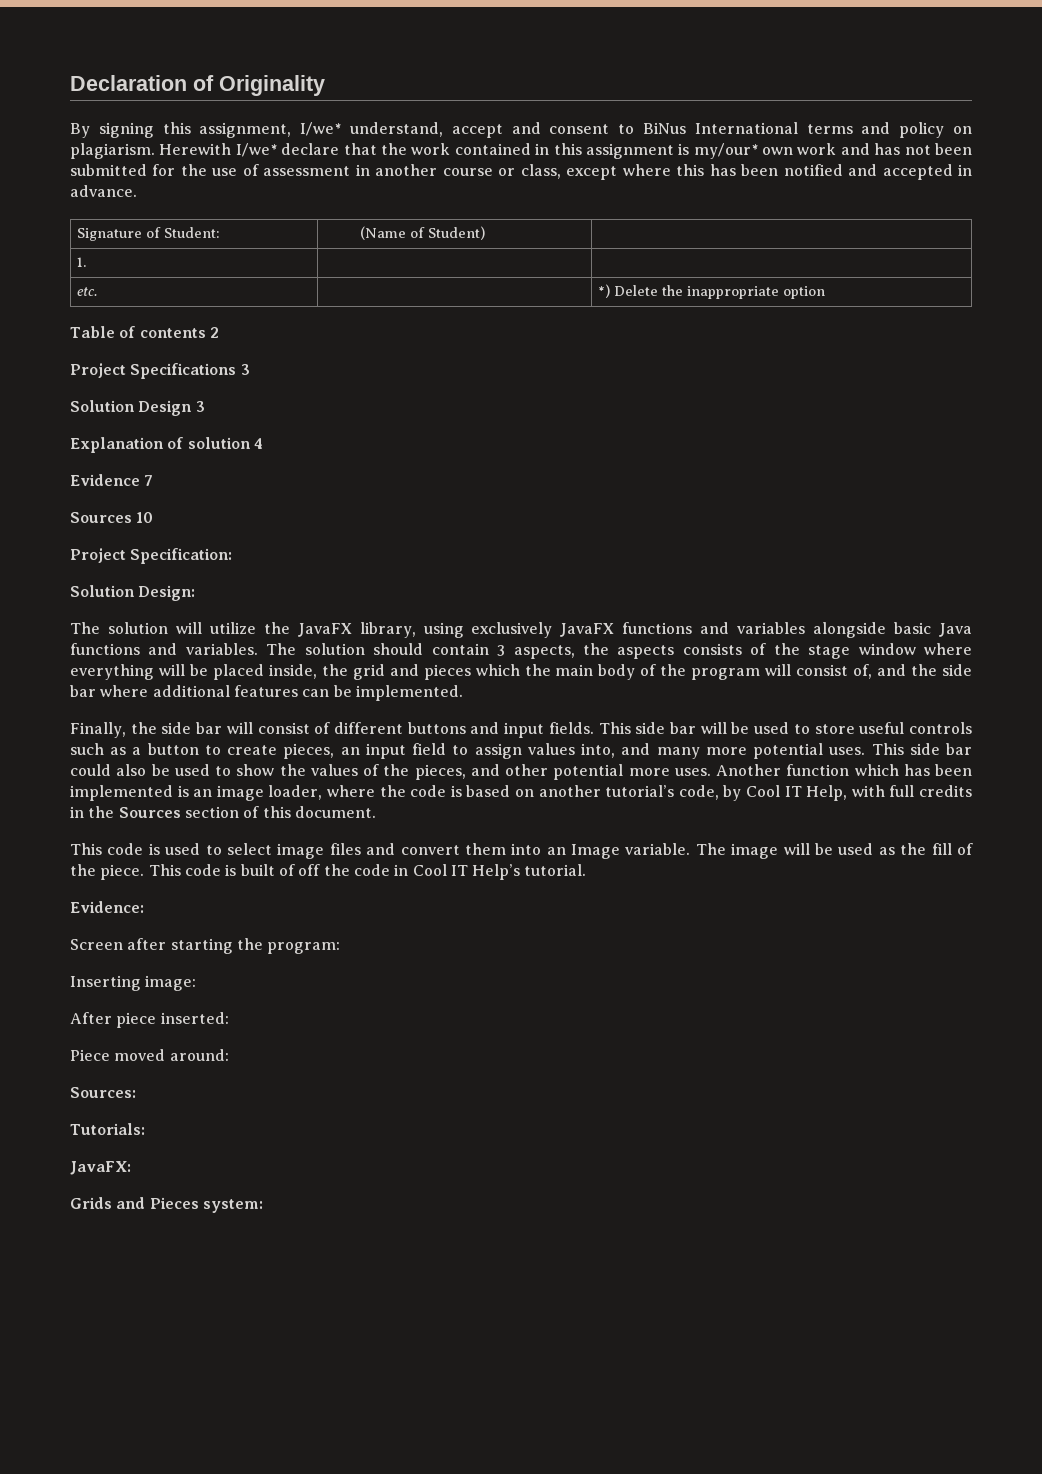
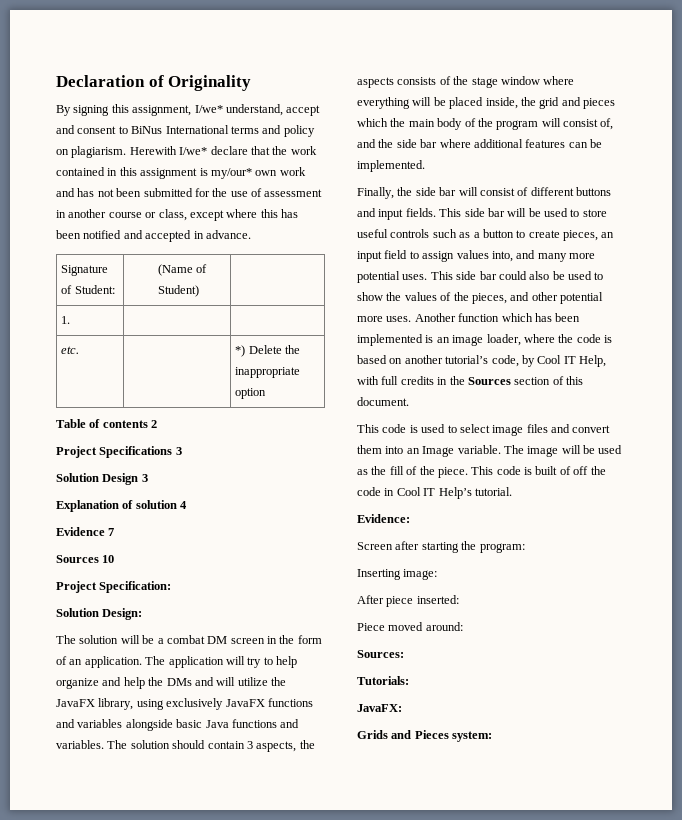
- The solution will utilize the JavaFX library, using exclusively JavaFX functions and variables alongside basic Java functions and variables.
+ The solution will be a combat DM screen in the form of an application. The application will try to help organize and help the DMs and will utilize the JavaFX library, using exclusively JavaFX functions and variables alongside basic Java functions and variables.

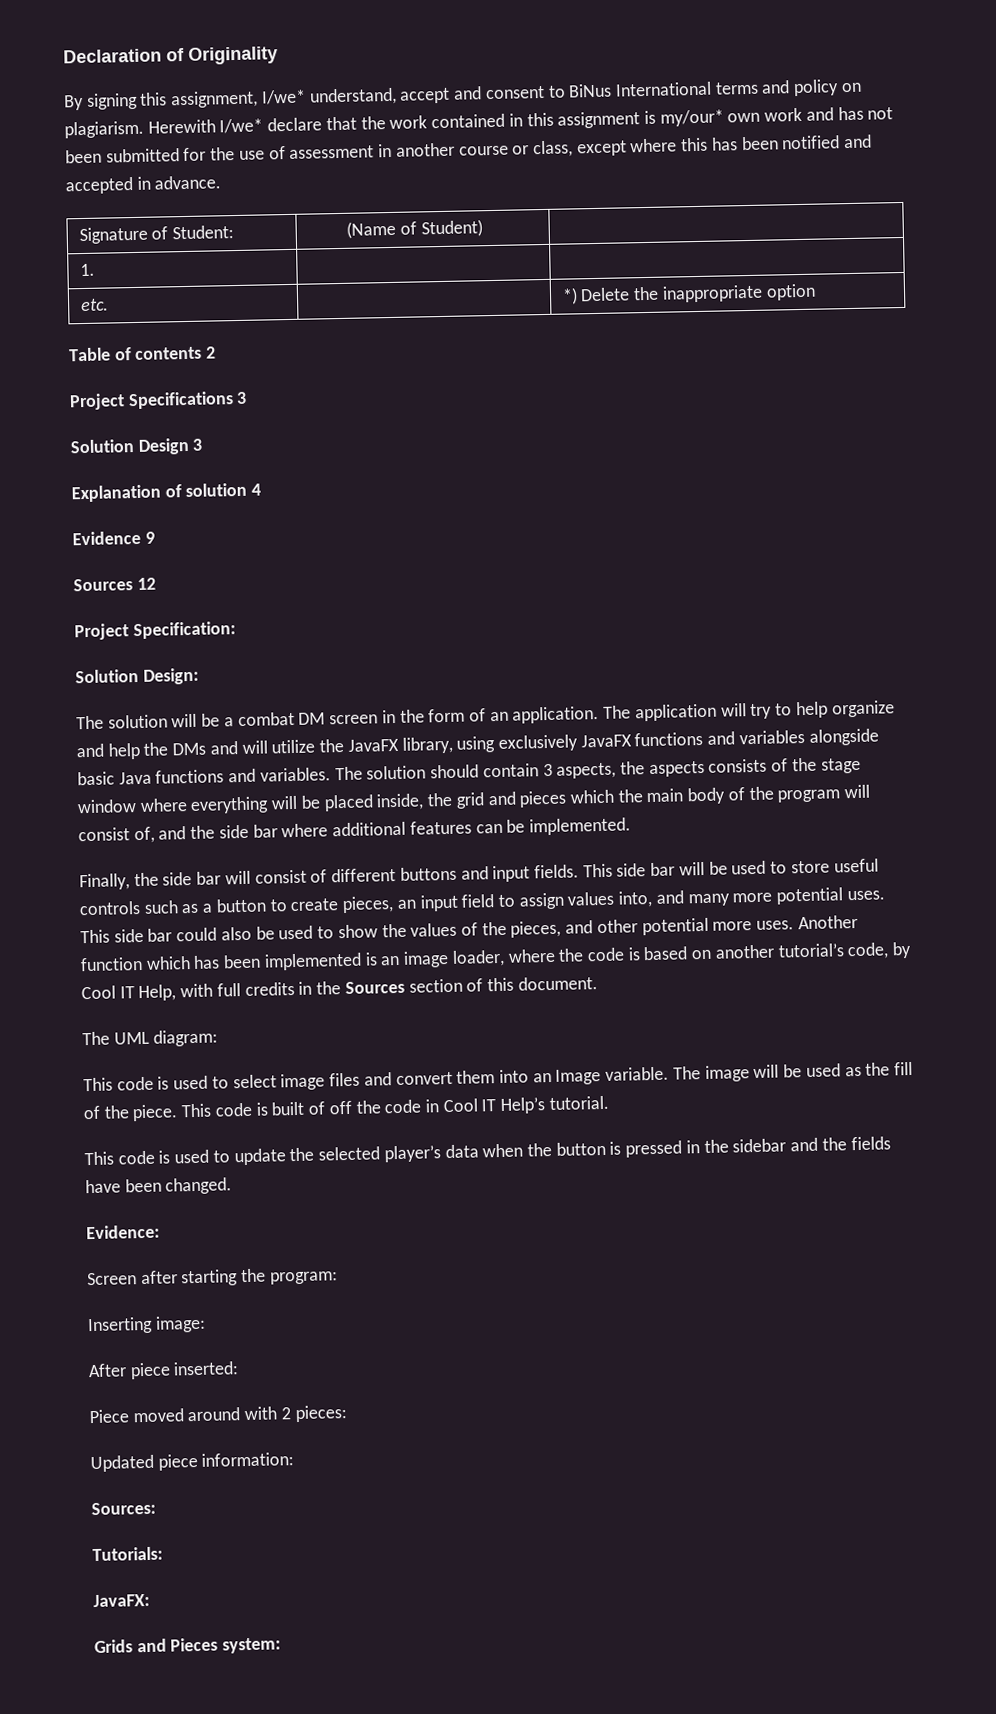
- Evidence 7
- Sources 10
+ Evidence 9
+ Sources 12
+ The UML diagram:
+ This code is used to update the selected player’s data when the button is pressed in the sidebar and the fields have been changed.
- Piece moved around:
+ Piece moved around with 2 pieces:
+ Updated piece information:

